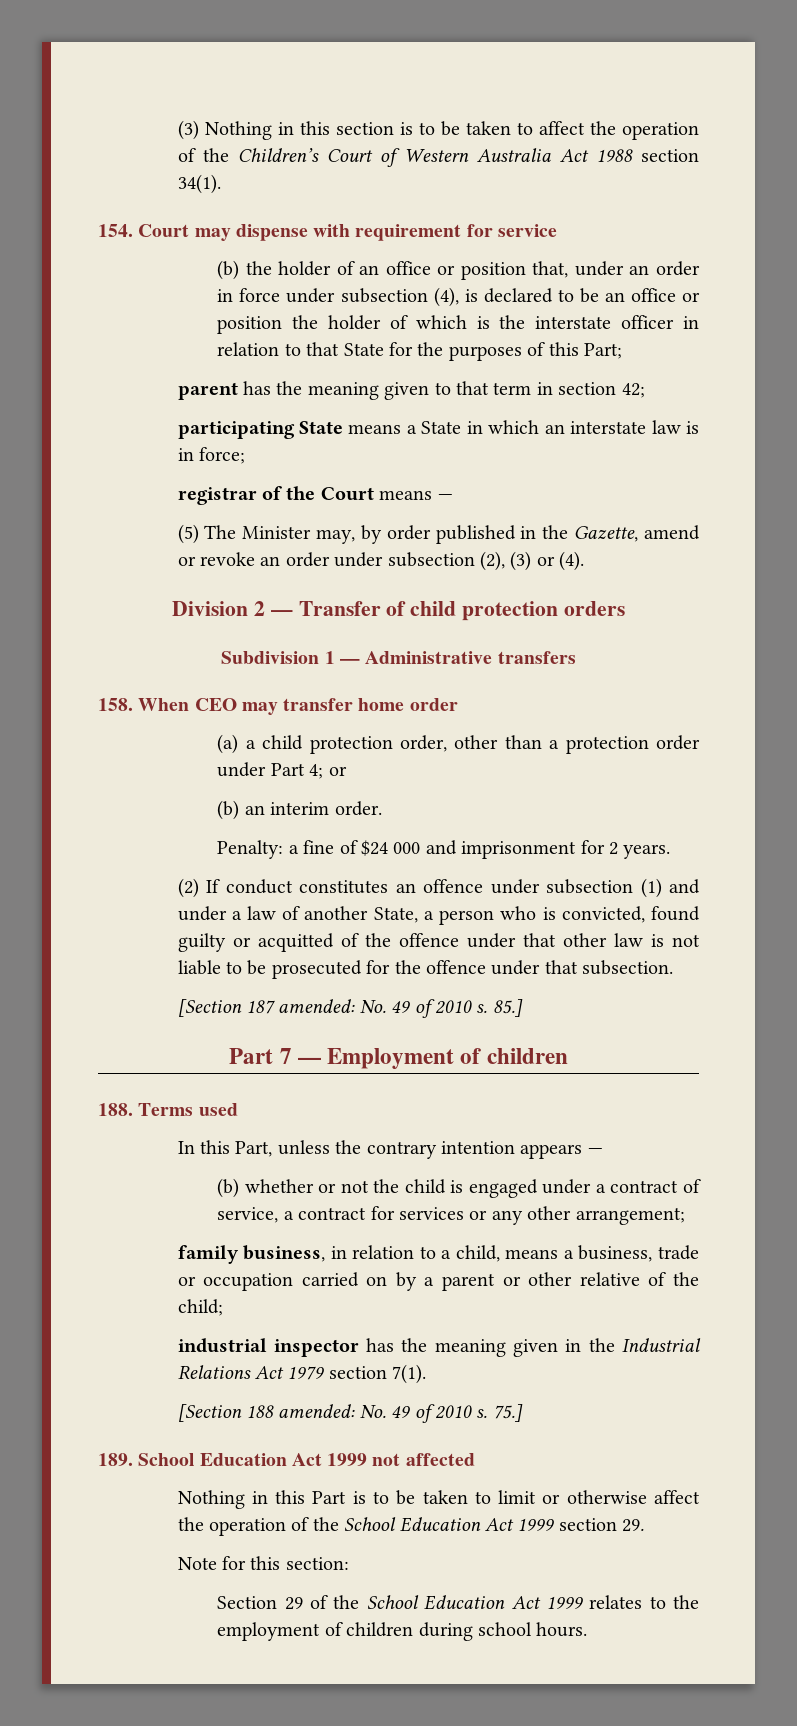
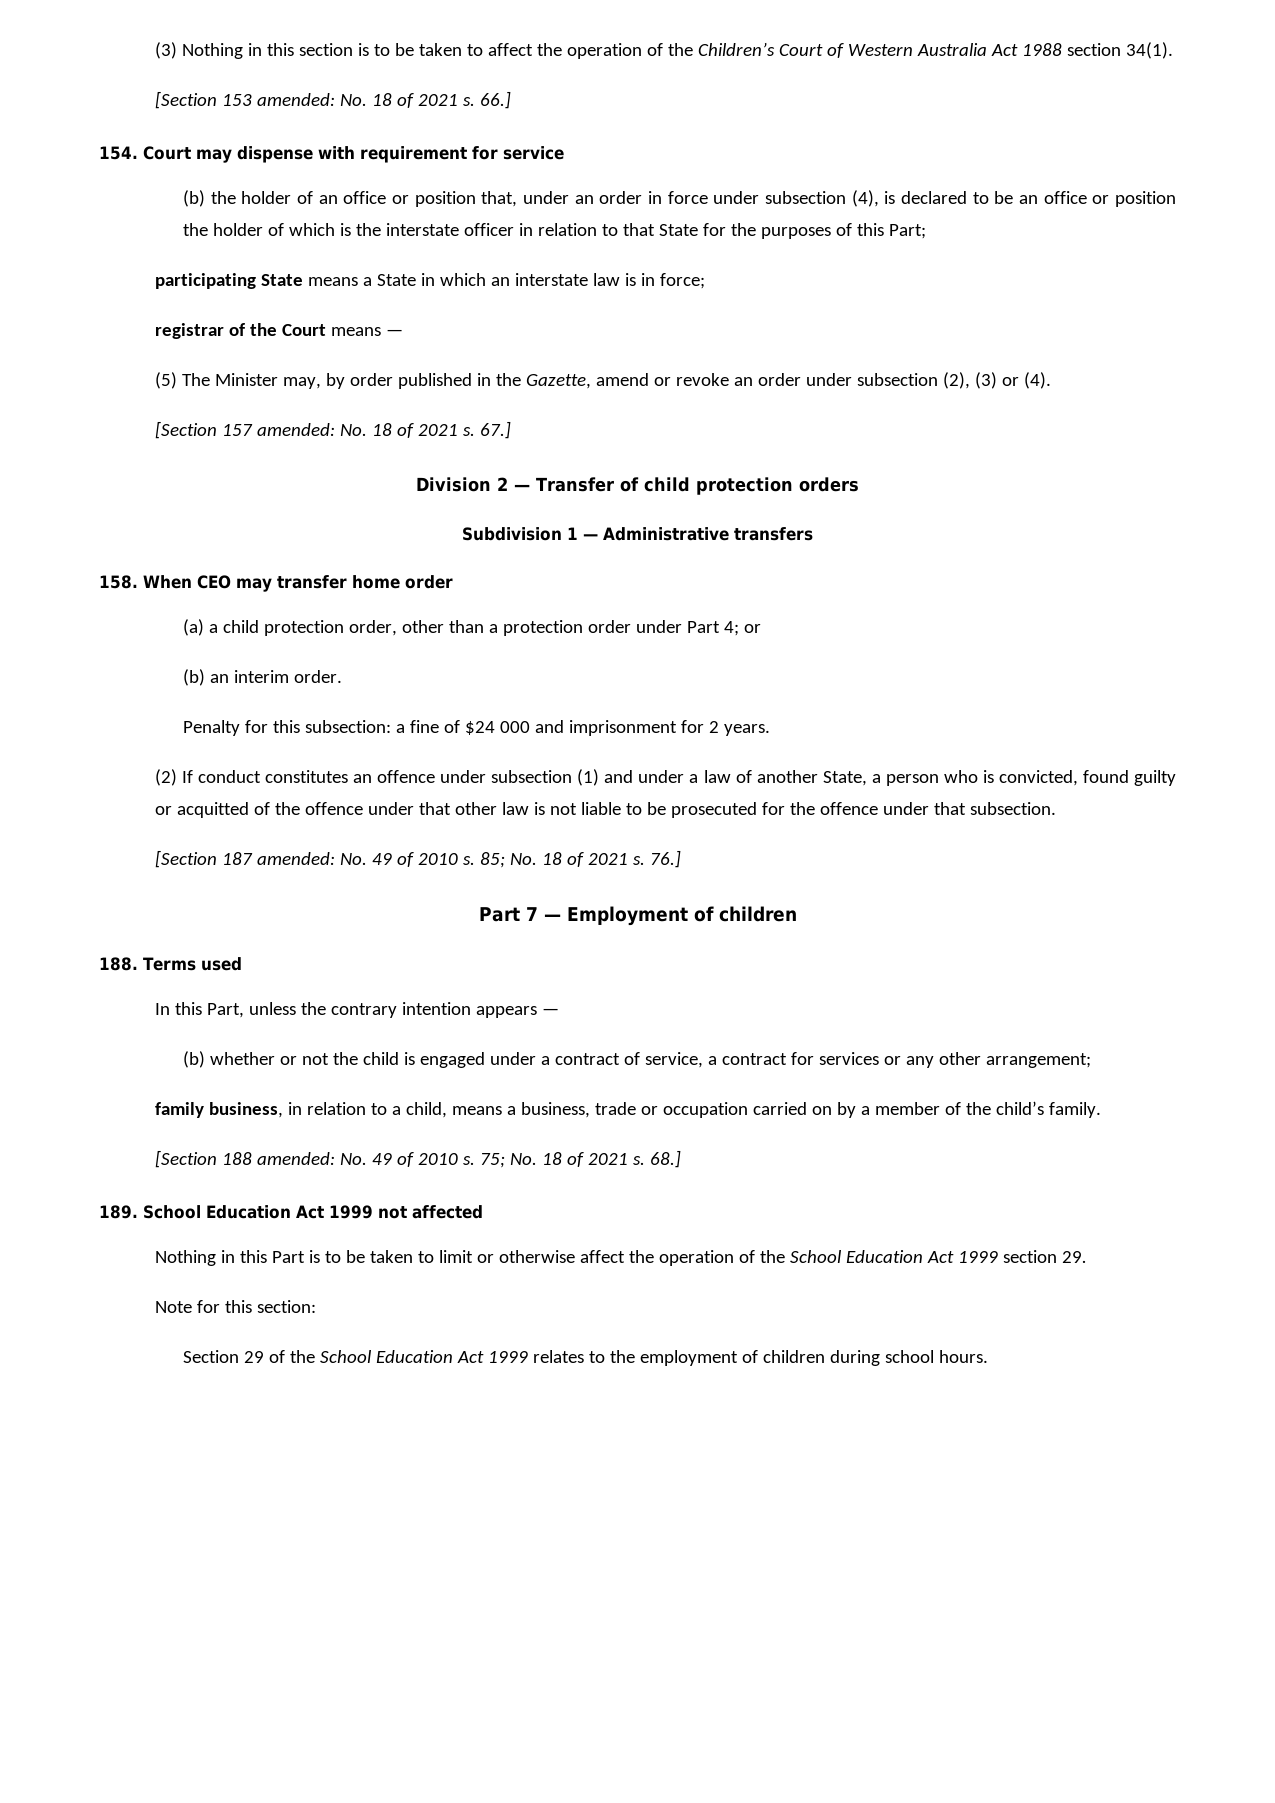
+ [Section 153 amended: No. 18 of 2021 s. 66.]
- parent has the meaning given to that term in section 42;
+ [Section 157 amended: No. 18 of 2021 s. 67.]
- Penalty: a fine of $24 000 and imprisonment for 2 years.
+ Penalty for this subsection: a fine of $24 000 and imprisonment for 2 years.
- 85.]
+ 85; No. 18 of 2021 s. 76.]
- family business, in relation to a child, means a business, trade or occupation carried on by a parent or other relative of the child;
- industrial inspector has the meaning given in the Industrial Relations Act 1979 section 7(1).
+ family business, in relation to a child, means a business, trade or occupation carried on by a member of the child’s family.
- 75.]
+ 75; No. 18 of 2021 s. 68.]

